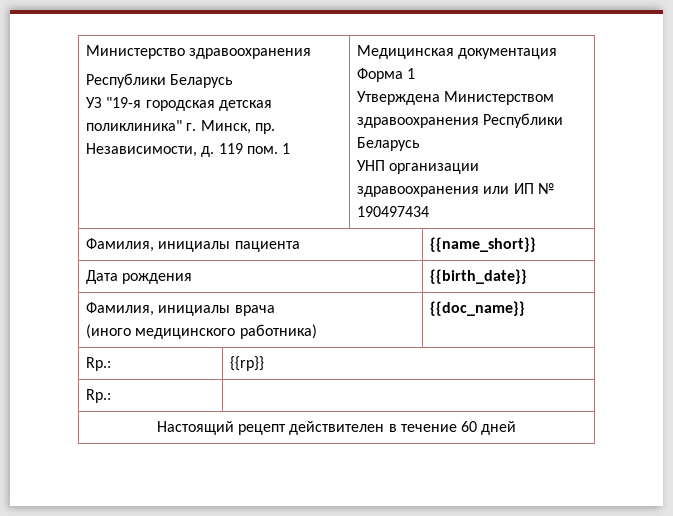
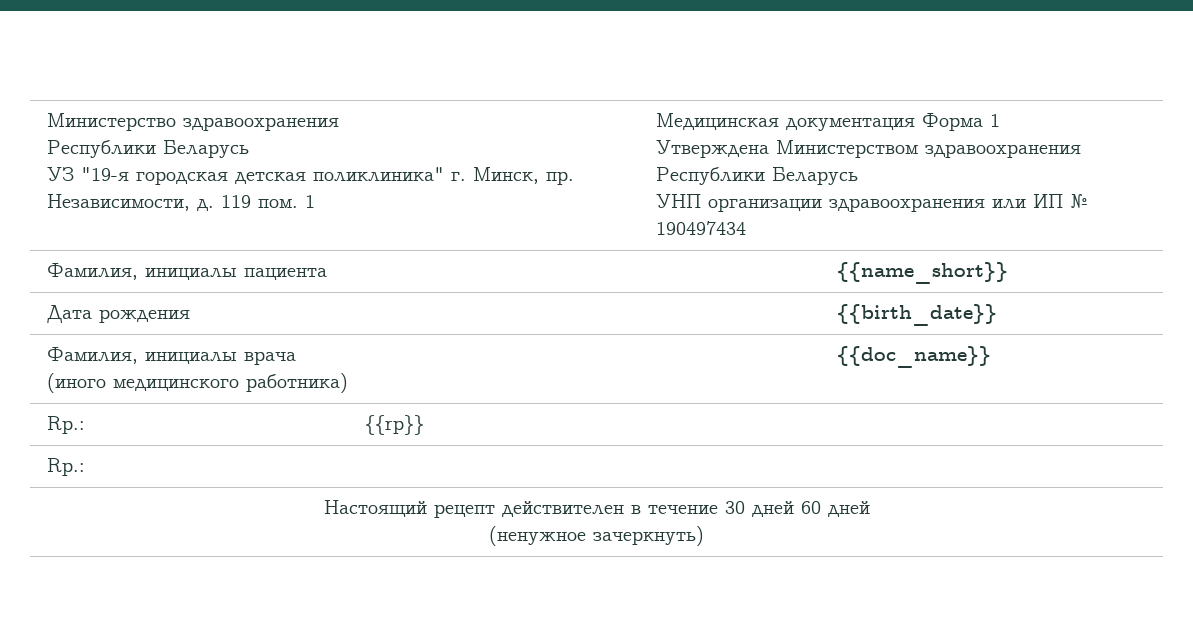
- Настоящий рецепт действителен в течение 60 дней
+ Настоящий рецепт действителен в течение 30 дней 60 дней
+ (ненужное зачеркнуть)

